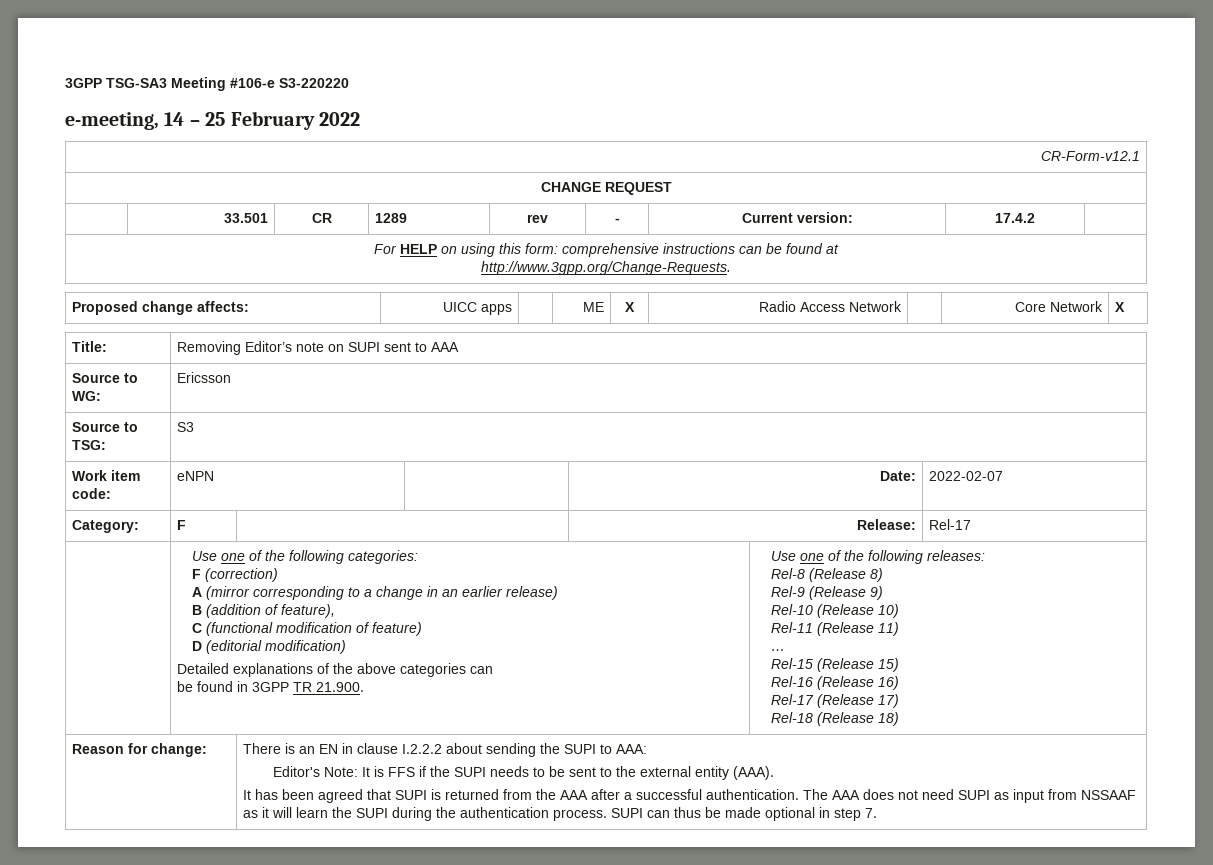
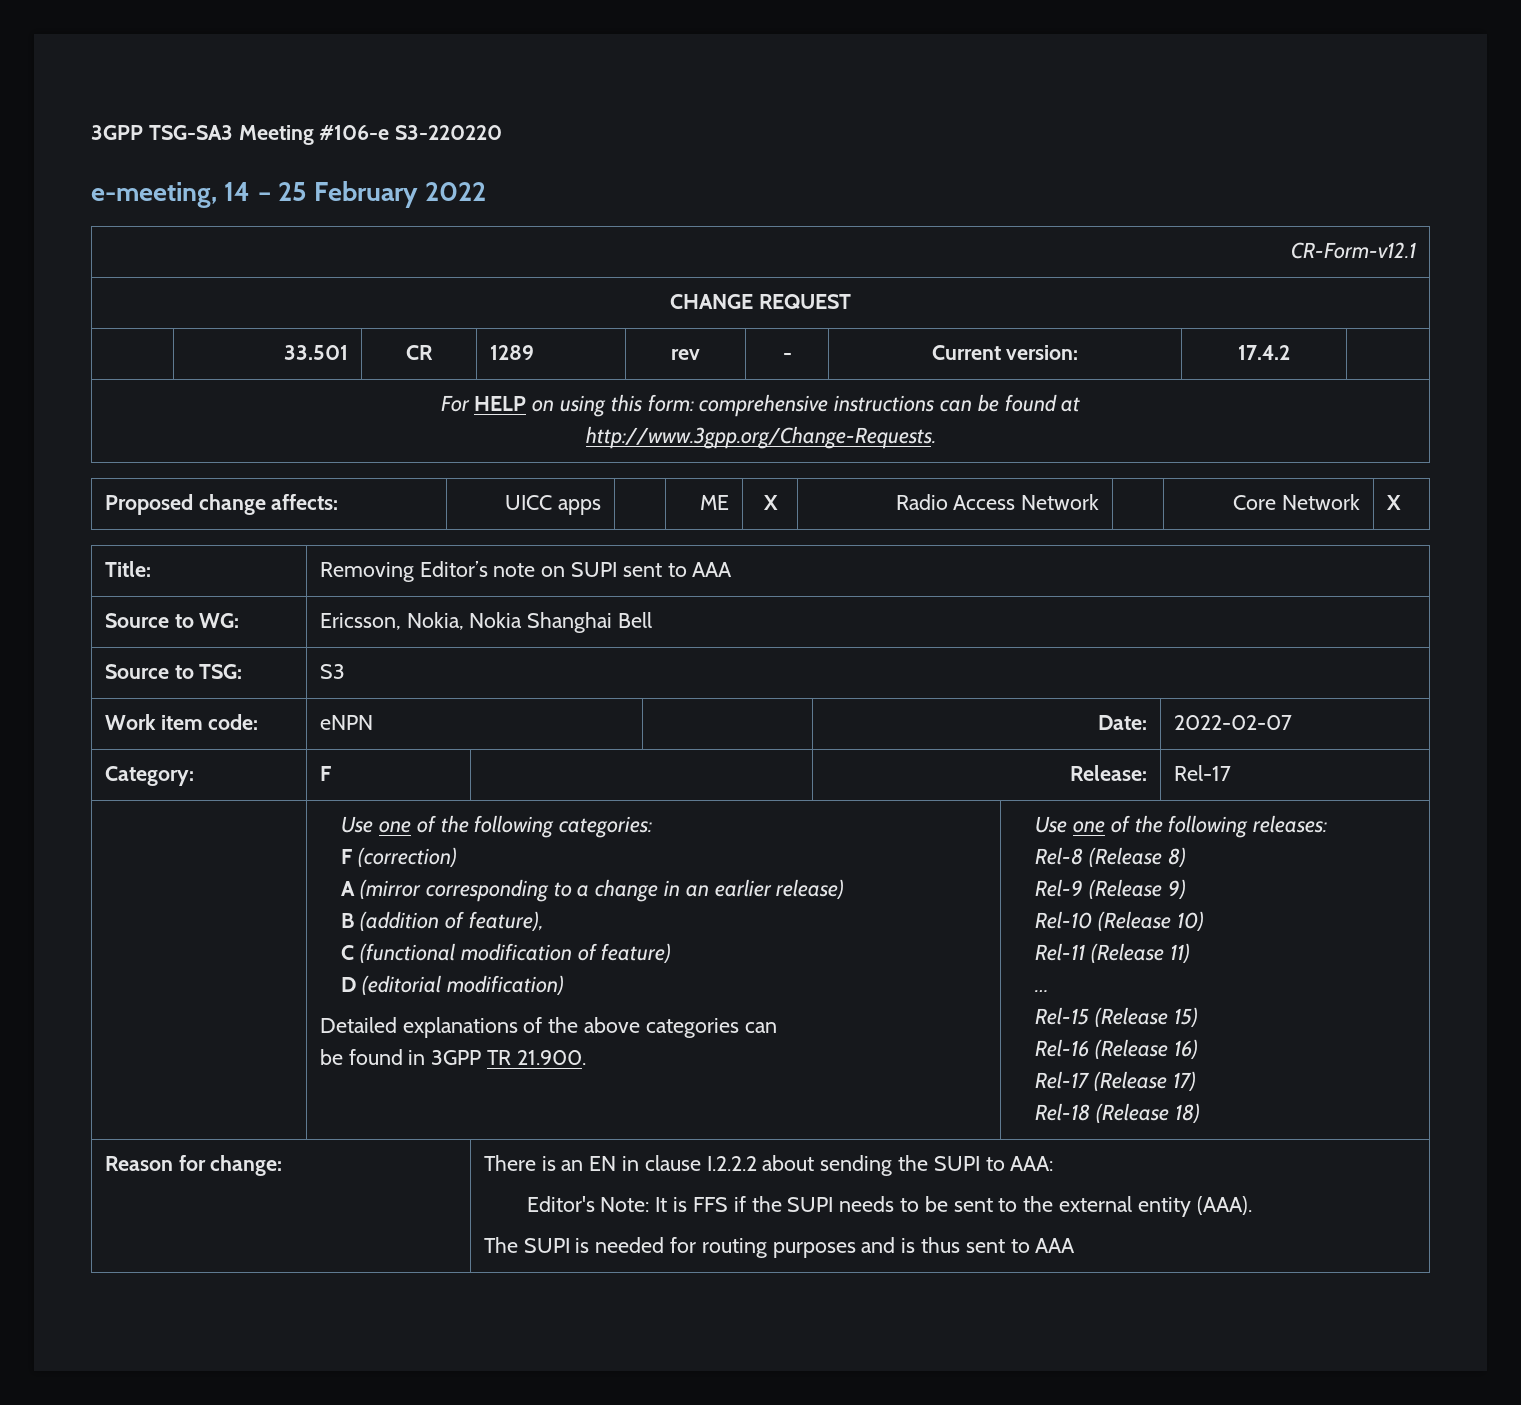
- Source to WG: | Ericsson
+ Source to WG: | Ericsson, Nokia, Nokia Shanghai Bell
- It has been agreed that SUPI is returned from the AAA after a successful authentication. The AAA does not need SUPI as input from NSSAAF as it will learn the SUPI during the authentication process. SUPI can thus be made optional in step 7.
+ The SUPI is needed for routing purposes and is thus sent to AAA

